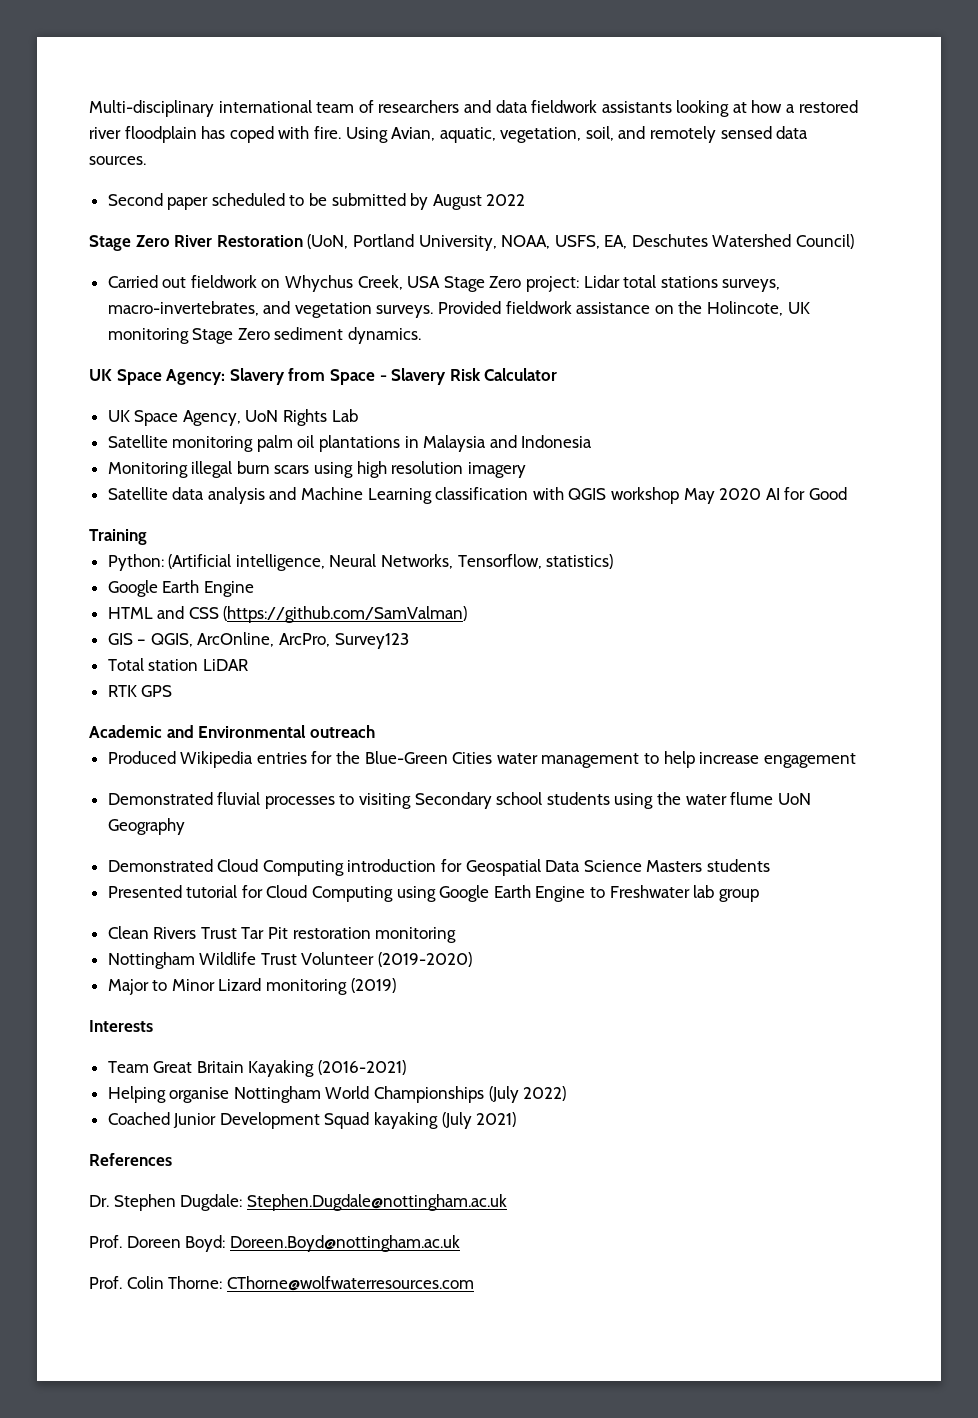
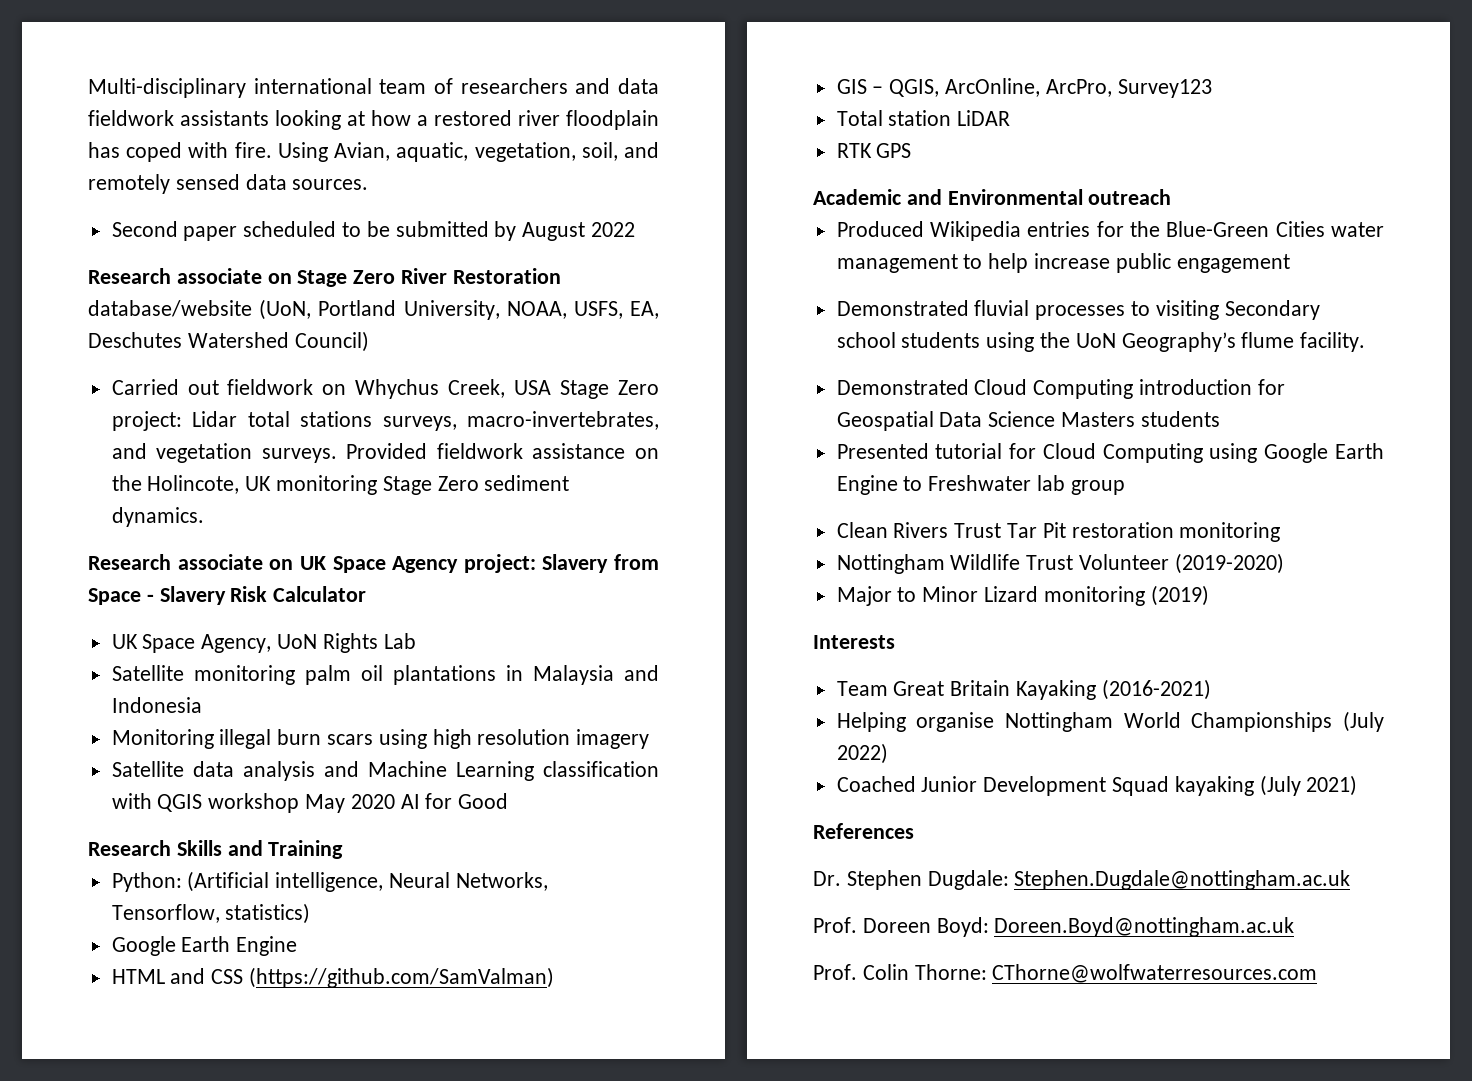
- Stage Zero River Restoration (UoN, Portland University, NOAA, USFS, EA, Deschutes Watershed Council)
+ Research associate on Stage Zero River Restoration database/website (UoN, Portland University, NOAA, USFS, EA, Deschutes Watershed Council)
- UK Space Agency: Slavery from Space - Slavery Risk Calculator
+ Research associate on UK Space Agency project: Slavery from Space - Slavery Risk Calculator
- Training
+ Research Skills and Training
- Produced Wikipedia entries for the Blue-Green Cities water management to help increase engagement
+ Produced Wikipedia entries for the Blue-Green Cities water management to help increase public engagement
- Demonstrated fluvial processes to visiting Secondary school students using the water flume UoN Geography
+ Demonstrated fluvial processes to visiting Secondary school students using the UoN Geography’s flume facility.

